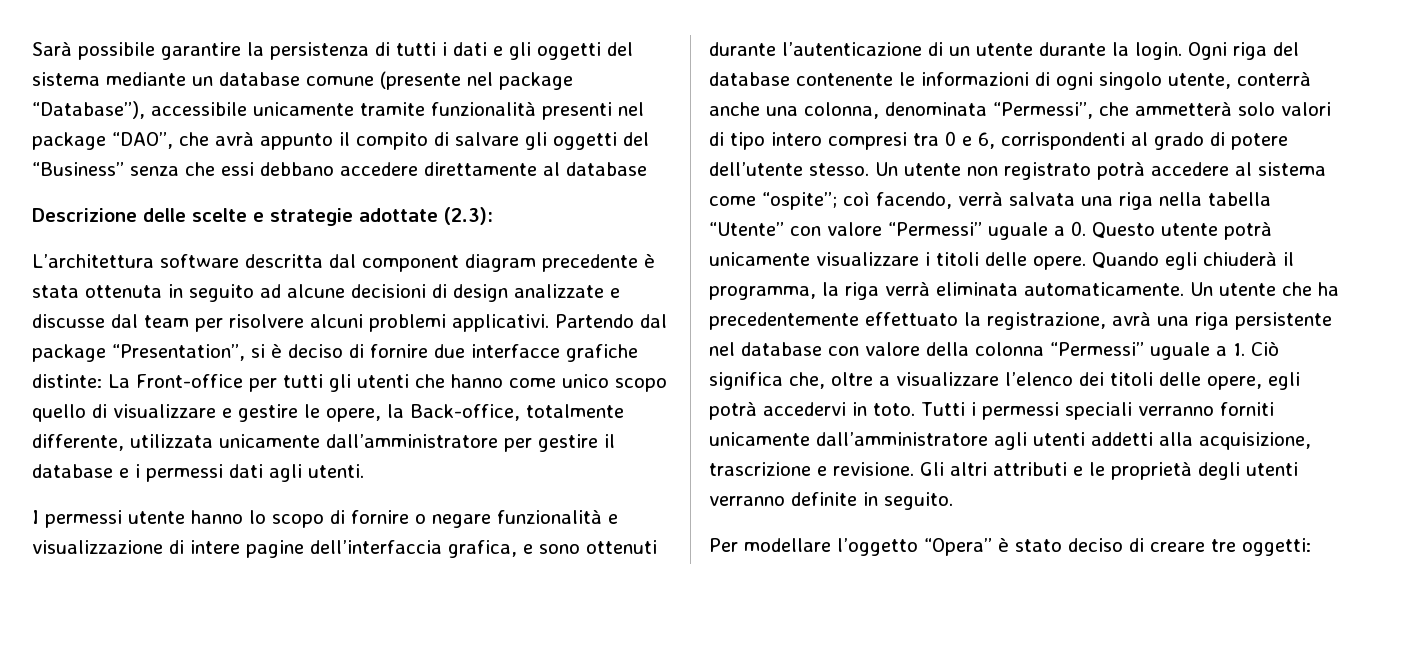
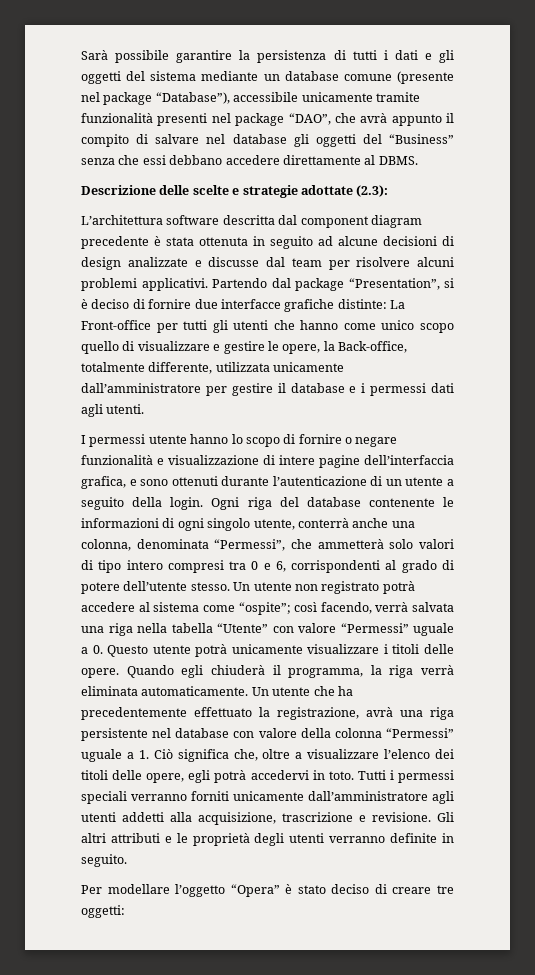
- Sarà possibile garantire la persistenza di tutti i dati e gli oggetti del sistema mediante un database comune (presente nel package “Database”), accessibile unicamente tramite funzionalità presenti nel package “DAO”, che avrà appunto il compito di salvare gli oggetti del “Business” senza che essi debbano accedere direttamente al database
+ Sarà possibile garantire la persistenza di tutti i dati e gli oggetti del sistema mediante un database comune (presente nel package “Database”), accessibile unicamente tramite funzionalità presenti nel package “DAO”, che avrà appunto il compito di salvare nel database gli oggetti del “Business” senza che essi debbano accedere direttamente al DBMS.
- I permessi utente hanno lo scopo di fornire o negare funzionalità e visualizzazione di intere pagine dell’interfaccia grafica, e sono ottenuti durante l’autenticazione di un utente durante la login.
+ I permessi utente hanno lo scopo di fornire o negare funzionalità e visualizzazione di intere pagine dell’interfaccia grafica, e sono ottenuti durante l’autenticazione di un utente a seguito della login.
- Un utente non registrato potrà accedere al sistema come “ospite”; coì facendo, verrà salvata una riga nella tabella “Utente” con valore “Permessi” uguale a 0. Questo utente potrà unicamente visualizzare i titoli delle opere.
+ Un utente non registrato potrà accedere al sistema come “ospite”; così facendo, verrà salvata una riga nella tabella “Utente” con valore “Permessi” uguale a 0. Questo utente potrà unicamente visualizzare i titoli delle opere.

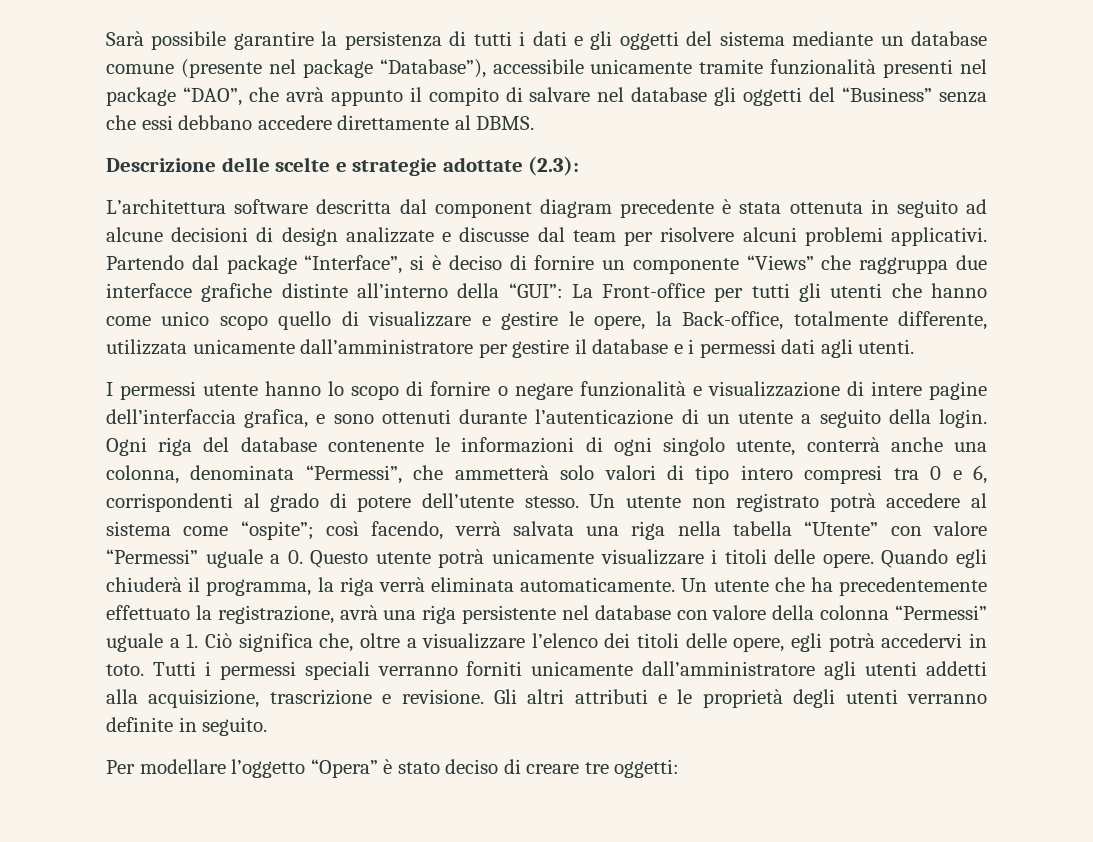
- Partendo dal package “Presentation”, si è deciso di fornire due interfacce grafiche distinte: La Front-office per tutti gli utenti che hanno come unico scopo quello di visualizzare e gestire le opere, la Back-office, totalmente differente, utilizzata unicamente dall’amministratore per gestire il database e i permessi dati agli utenti.
+ Partendo dal package “Interface”, si è deciso di fornire un componente “Views” che raggruppa due interfacce grafiche distinte all’interno della “GUI”: La Front-office per tutti gli utenti che hanno come unico scopo quello di visualizzare e gestire le opere, la Back-office, totalmente differente, utilizzata unicamente dall’amministratore per gestire il database e i permessi dati agli utenti.

